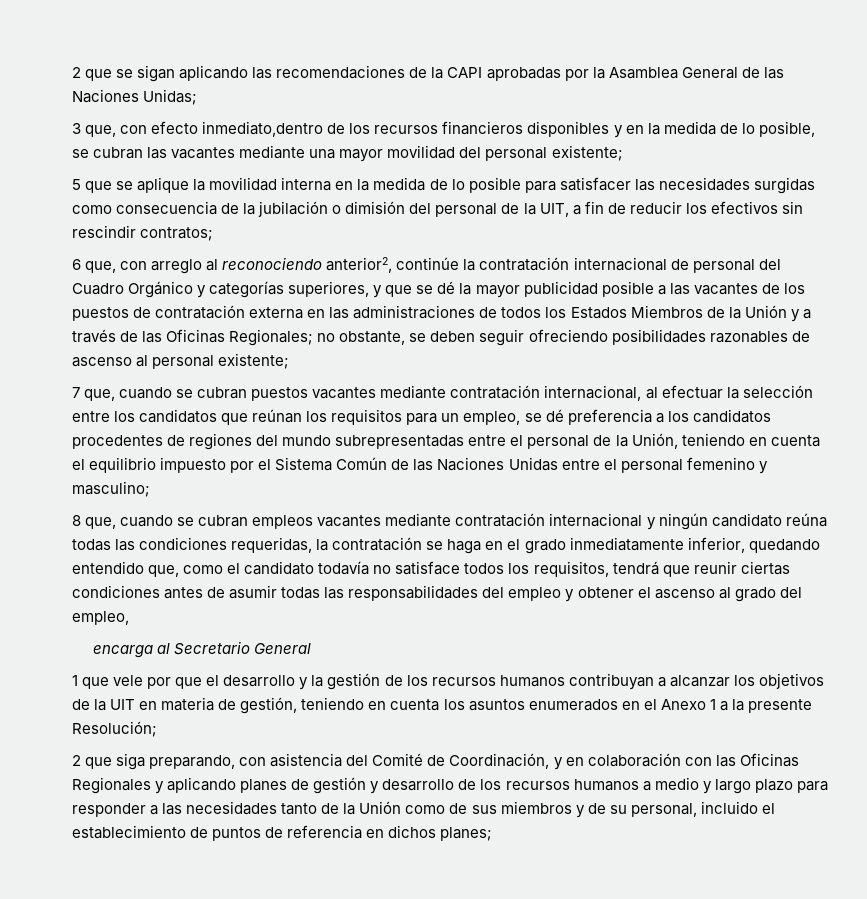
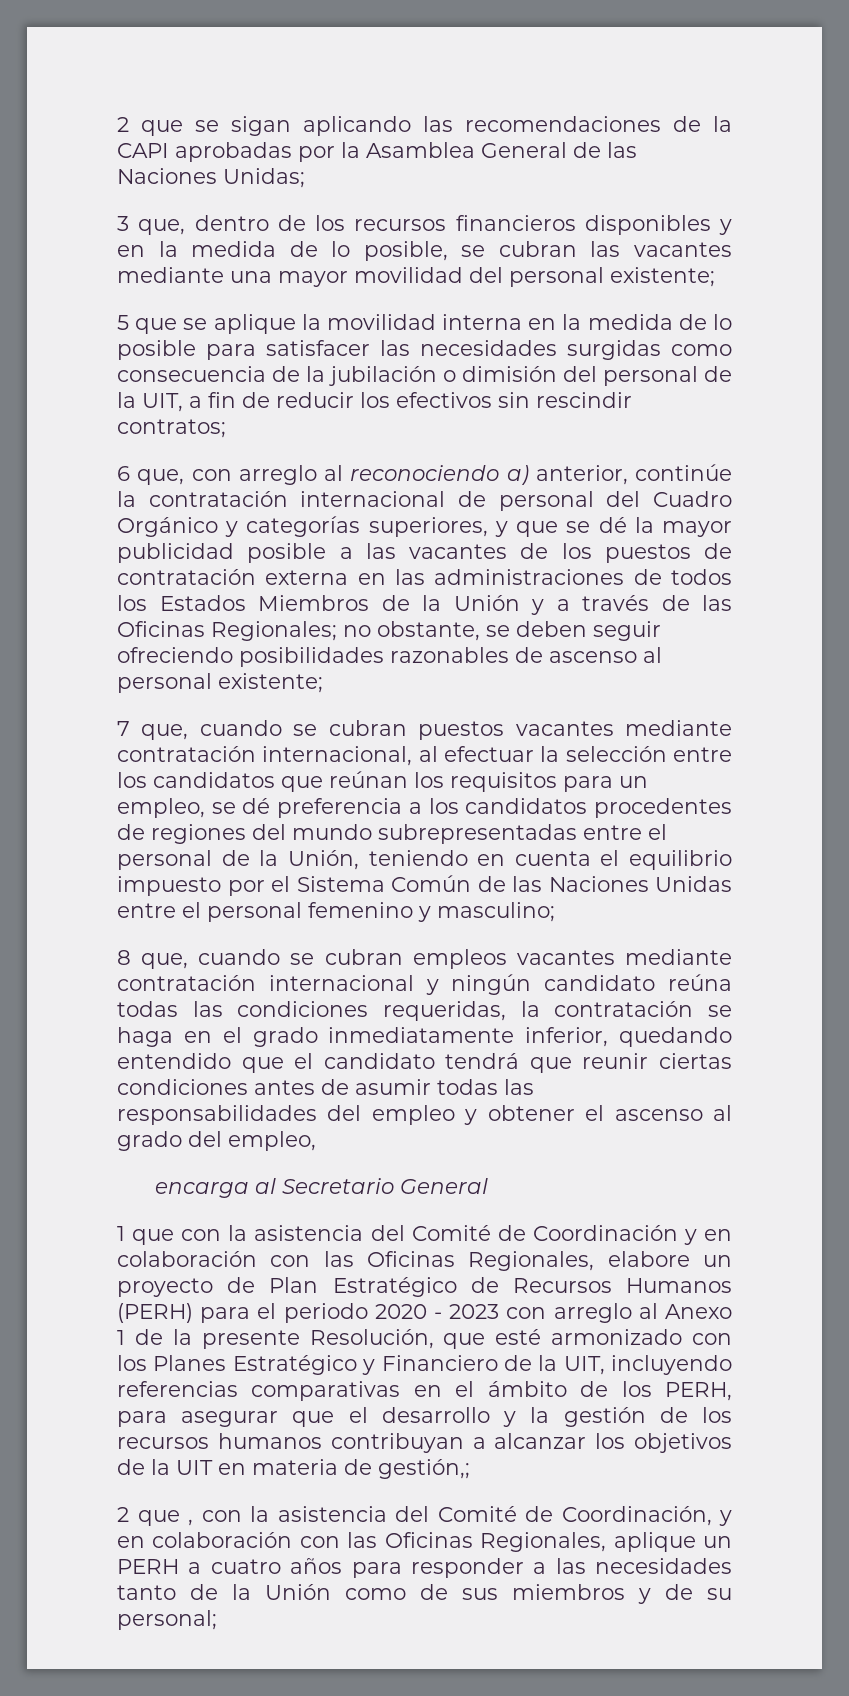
- 3 que, con efecto inmediato,dentro de los recursos financieros disponibles y en la medida de lo posible, se cubran las vacantes mediante una mayor movilidad del personal existente;
+ 3 que, dentro de los recursos financieros disponibles y en la medida de lo posible, se cubran las vacantes mediante una mayor movilidad del personal existente;
- 6 que, con arreglo al reconociendo anterior2, continúe la contratación internacional de personal del Cuadro Orgánico y categorías superiores, y que se dé la mayor publicidad posible a las vacantes de los puestos de contratación externa en las administraciones de todos los Estados Miembros de la Unión y a través de las Oficinas Regionales;
+ 6 que, con arreglo al reconociendo a) anterior, continúe la contratación internacional de personal del Cuadro Orgánico y categorías superiores, y que se dé la mayor publicidad posible a las vacantes de los puestos de contratación externa en las administraciones de todos los Estados Miembros de la Unión y a través de las Oficinas Regionales;
- 8 que, cuando se cubran empleos vacantes mediante contratación internacional y ningún candidato reúna todas las condiciones requeridas, la contratación se haga en el grado inmediatamente inferior, quedando entendido que, como el candidato todavía no satisface todos los requisitos, tendrá que reunir ciertas condiciones antes de asumir todas las responsabilidades del empleo y obtener el ascenso al grado del empleo,
+ 8 que, cuando se cubran empleos vacantes mediante contratación internacional y ningún candidato reúna todas las condiciones requeridas, la contratación se haga en el grado inmediatamente inferior, quedando entendido que el candidato tendrá que reunir ciertas condiciones antes de asumir todas las responsabilidades del empleo y obtener el ascenso al grado del empleo,
- 1 que vele por que el desarrollo y la gestión de los recursos humanos contribuyan a alcanzar los objetivos de la UIT en materia de gestión, teniendo en cuenta los asuntos enumerados en el Anexo 1 a la presente Resolución;
- 2 que siga preparando, con asistencia del Comité de Coordinación, y en colaboración con las Oficinas Regionales y aplicando planes de gestión y desarrollo de los recursos humanos a medio y largo plazo para responder a las necesidades tanto de la Unión como de sus miembros y de su personal, incluido el establecimiento de puntos de referencia en dichos planes;
+ 1 que con la asistencia del Comité de Coordinación y en colaboración con las Oficinas Regionales, elabore un proyecto de Plan Estratégico de Recursos Humanos (PERH) para el periodo 2020 - 2023 con arreglo al Anexo 1 de la presente Resolución, que esté armonizado con los Planes Estratégico y Financiero de la UIT, incluyendo referencias comparativas en el ámbito de los PERH, para asegurar que el desarrollo y la gestión de los recursos humanos contribuyan a alcanzar los objetivos de la UIT en materia de gestión,;
+ 2 que , con la asistencia del Comité de Coordinación, y en colaboración con las Oficinas Regionales, aplique un PERH a cuatro años para responder a las necesidades tanto de la Unión como de sus miembros y de su personal;

